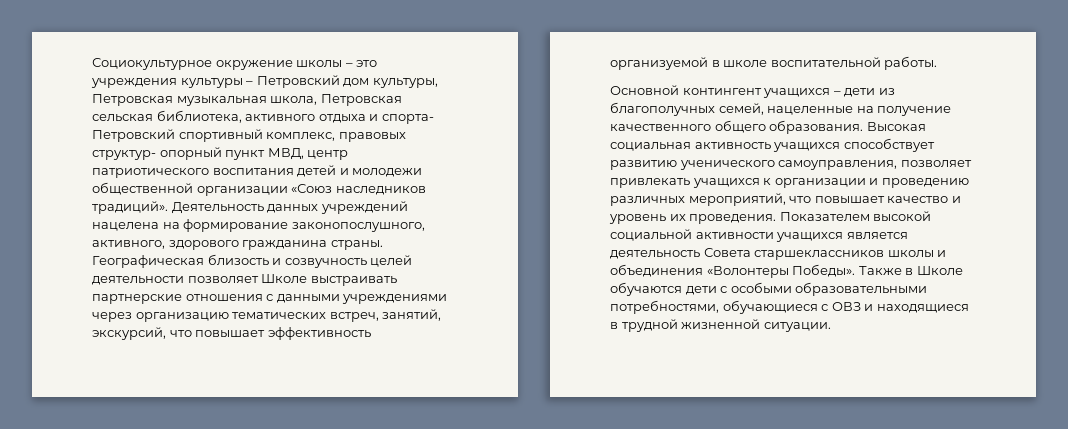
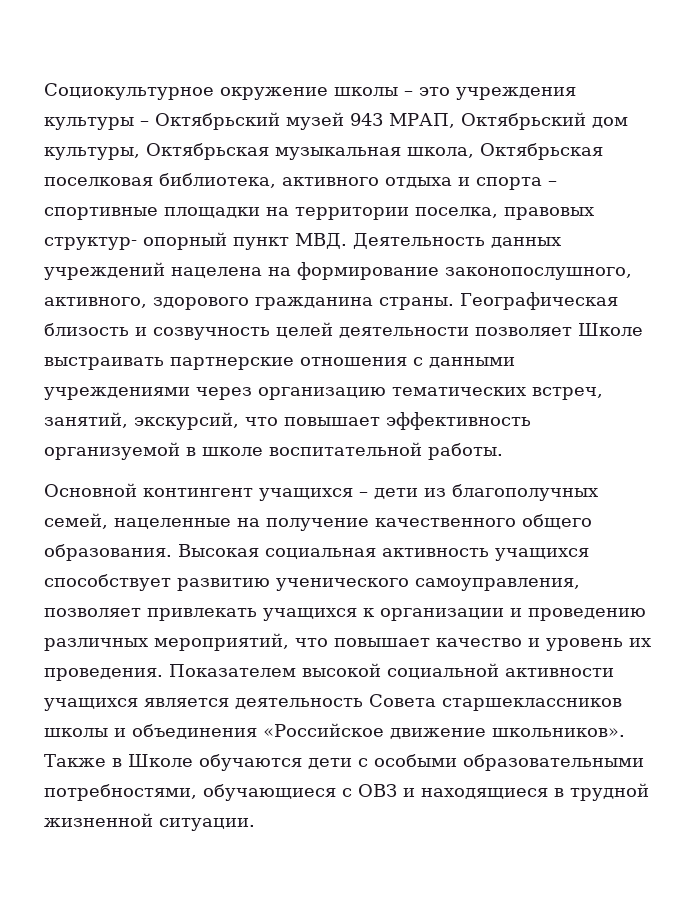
- Социокультурное окружение школы – это учреждения культуры – Петровский дом культуры, Петровская музыкальная школа, Петровская сельская библиотека, активного отдыха и спорта- Петровский спортивный комплекс, правовых структур- опорный пункт МВД, центр патриотического воспитания детей и молодежи общественной организации «Союз наследников традиций». Деятельность данных учреждений нацелена на формирование законопослушного, активного, здорового гражданина страны.
+ Социокультурное окружение школы – это учреждения культуры – Октябрьский музей 943 МРАП, Октябрьский дом культуры, Октябрьская музыкальная школа, Октябрьская поселковая библиотека, активного отдыха и спорта – спортивные площадки на территории поселка, правовых структур- опорный пункт МВД. Деятельность данных учреждений нацелена на формирование законопослушного, активного, здорового гражданина страны.
- Показателем высокой социальной активности учащихся является деятельность Совета старшеклассников школы и объединения «Волонтеры Победы».
+ Показателем высокой социальной активности учащихся является деятельность Совета старшеклассников школы и объединения «Российское движение школьников».

